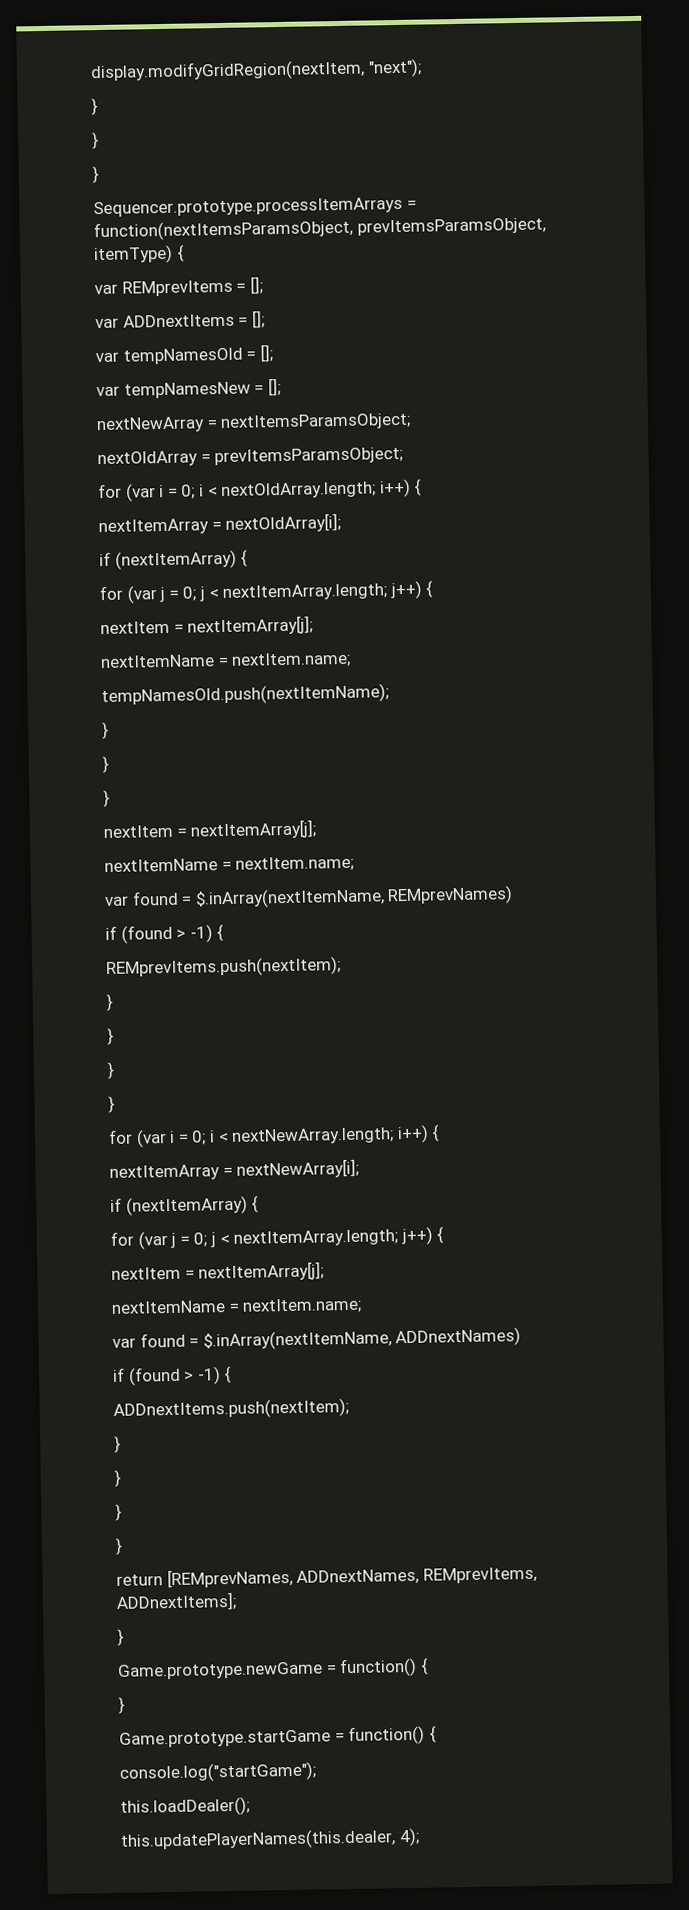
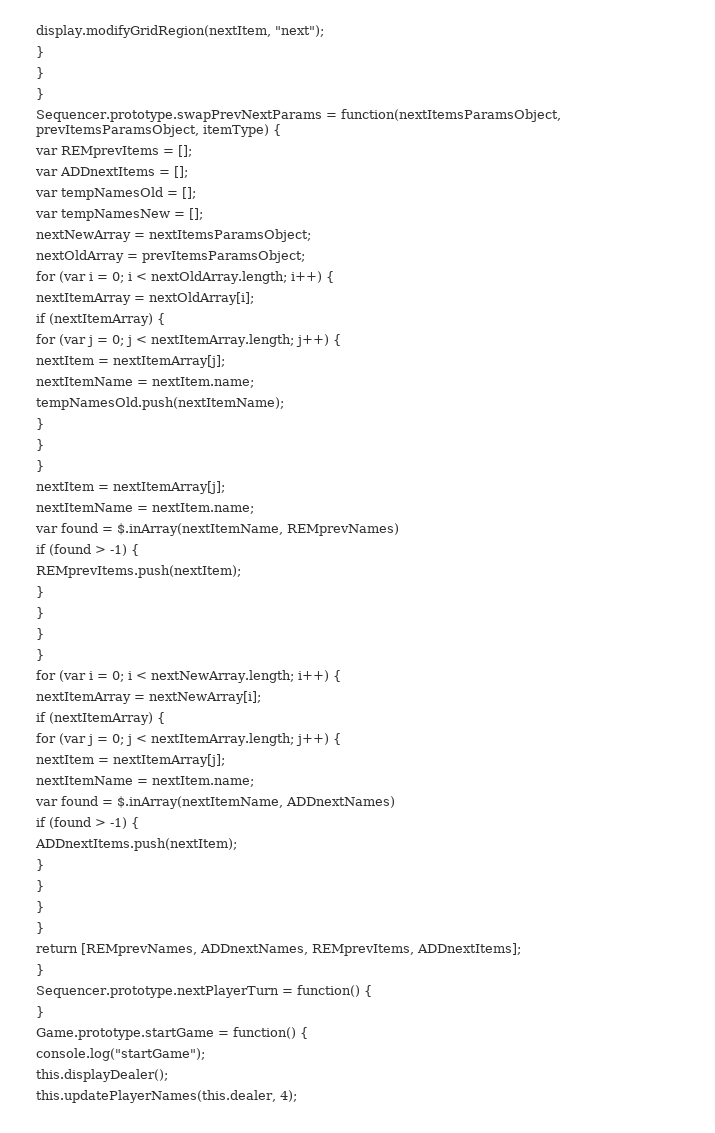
- Sequencer.prototype.processItemArrays = function(nextItemsParamsObject, prevItemsParamsObject, itemType) {
+ Sequencer.prototype.swapPrevNextParams = function(nextItemsParamsObject, prevItemsParamsObject, itemType) {
- Game.prototype.newGame = function() {
+ Sequencer.prototype.nextPlayerTurn = function() {
- this.loadDealer();
+ this.displayDealer();

